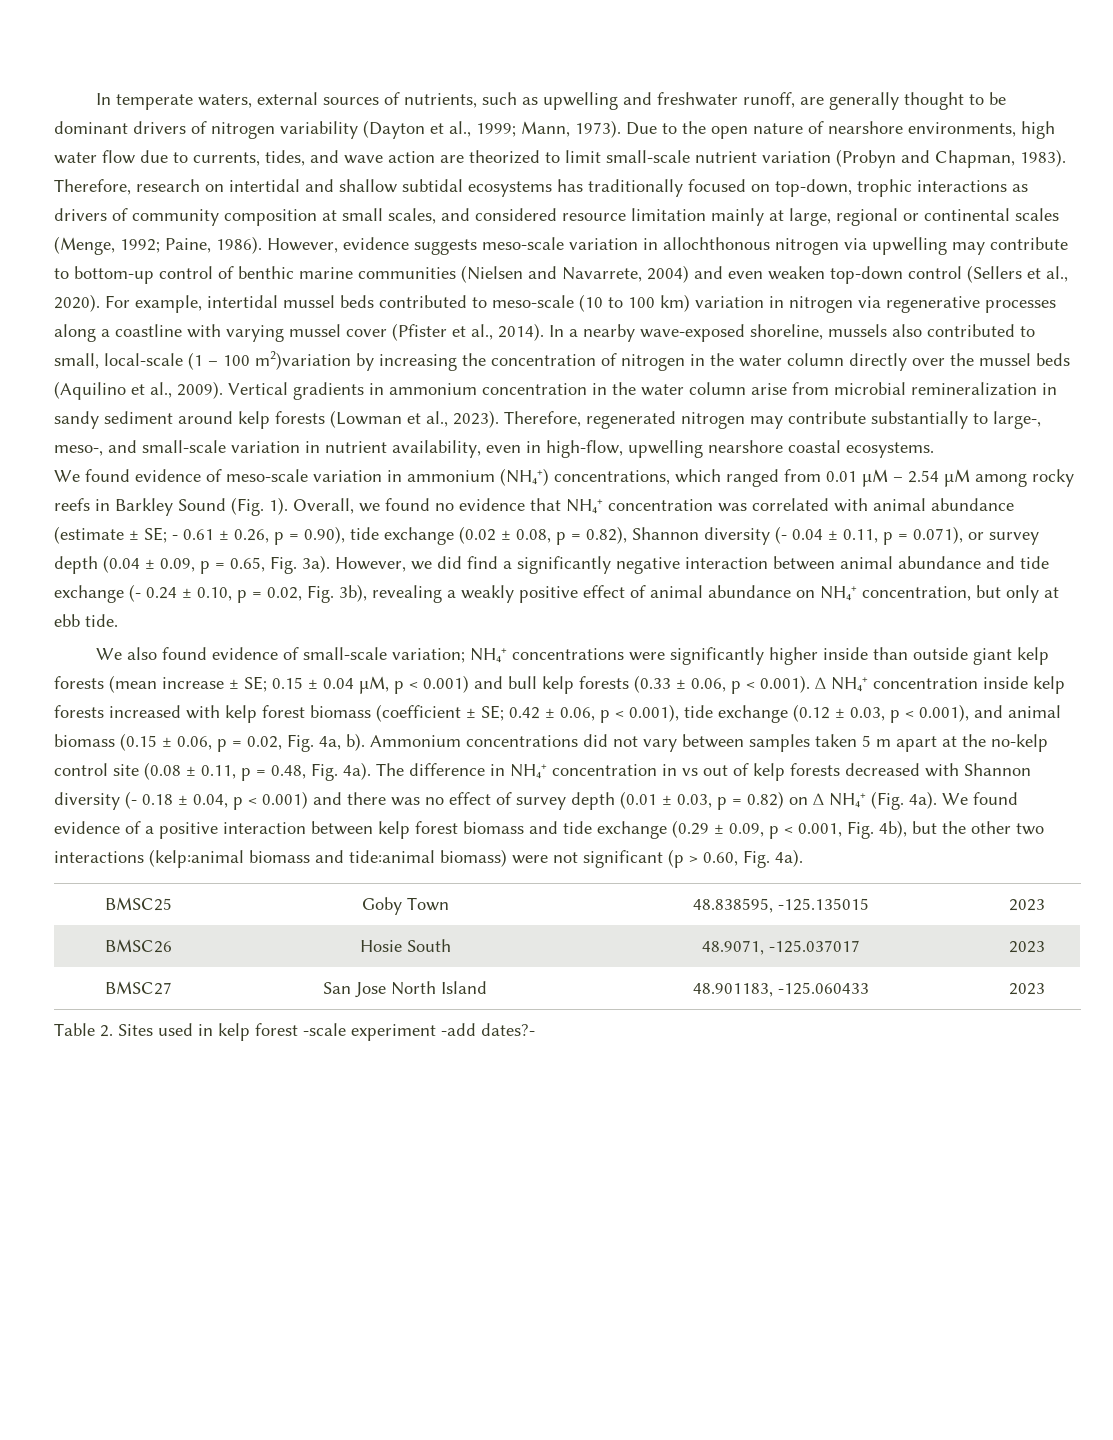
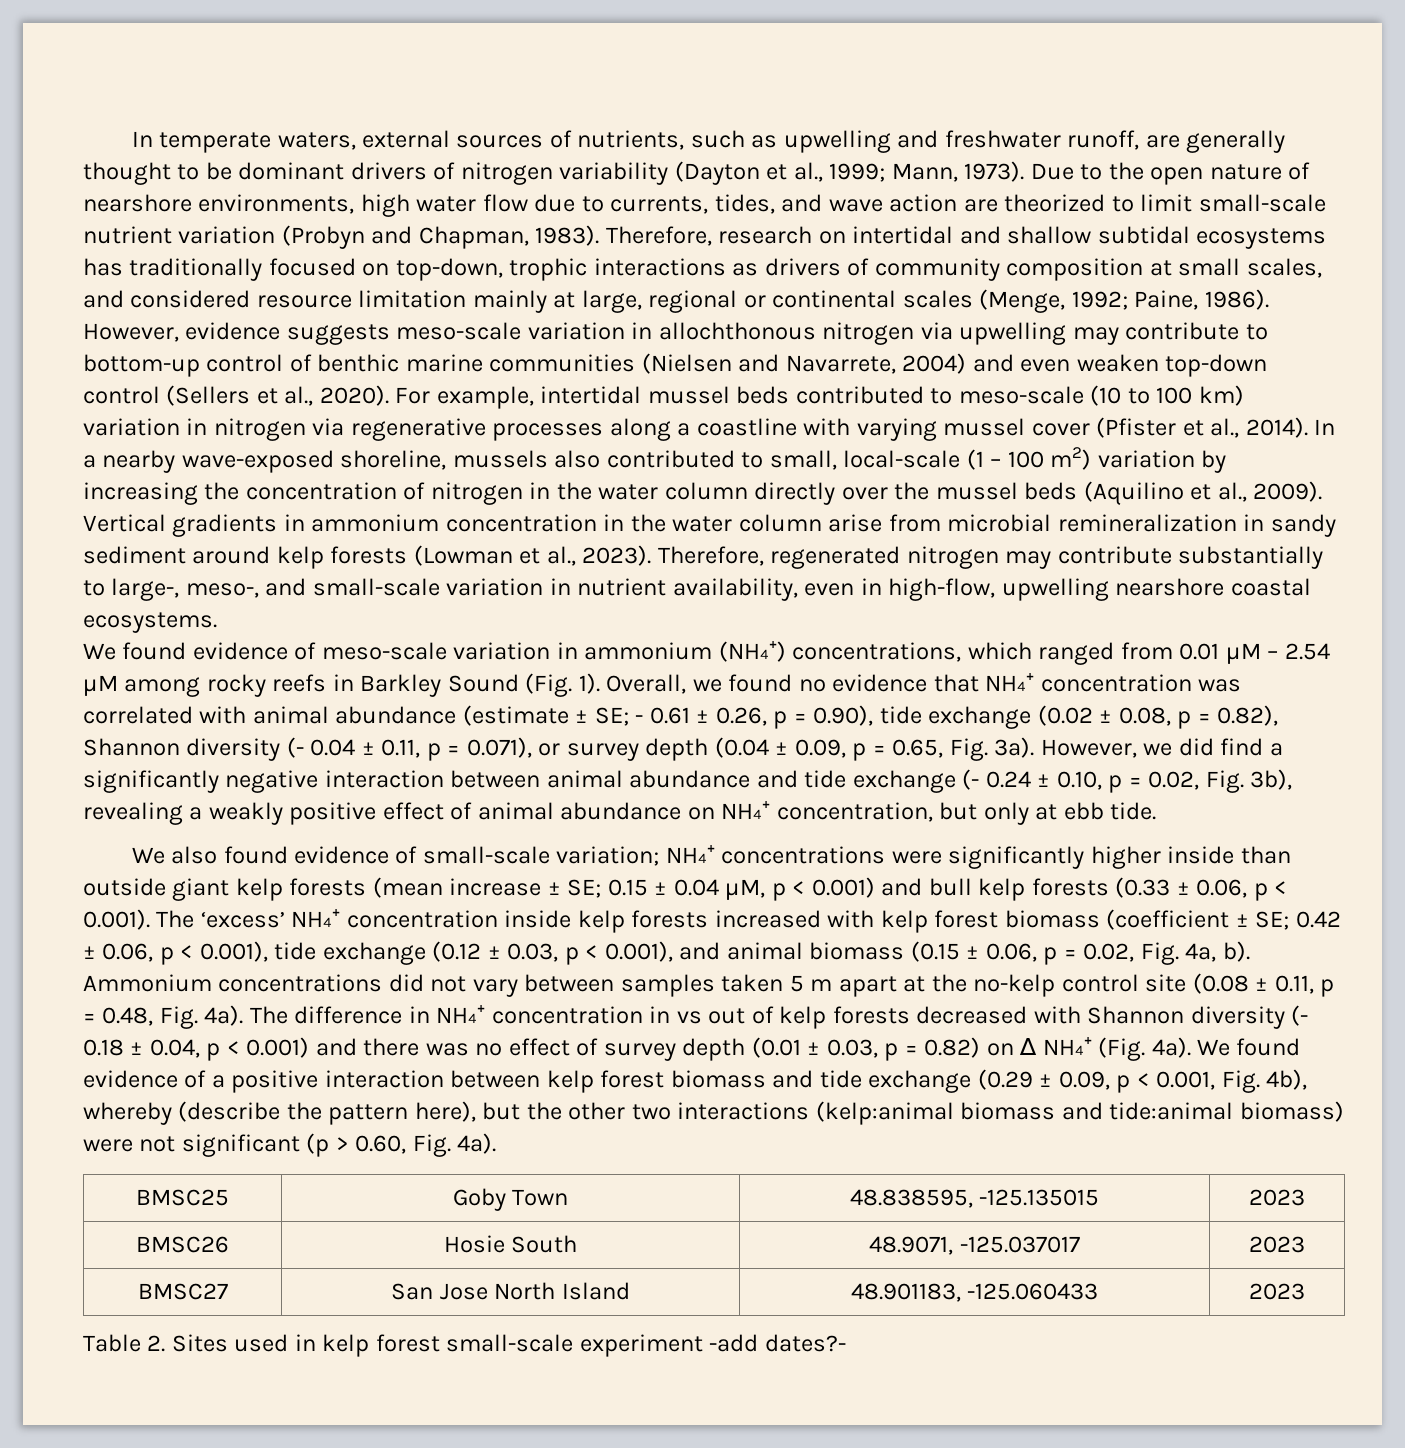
- In a nearby wave-exposed shoreline, mussels also contributed to small, local-scale (1 – 100 m2)variation by increasing the concentration of nitrogen in the water column directly over the mussel beds (Aquilino et al., 2009).
+ In a nearby wave-exposed shoreline, mussels also contributed to small, local-scale (1 – 100 m2) variation by increasing the concentration of nitrogen in the water column directly over the mussel beds (Aquilino et al., 2009).
- 0.15 ± 0.04 μM, p < 0.001) and bull kelp forests (0.33 ± 0.06, p < 0.001). ∆ NH₄⁺ concentration inside kelp forests increased with kelp forest biomass (coefficient ± SE;
+ 0.15 ± 0.04 μM, p < 0.001) and bull kelp forests (0.33 ± 0.06, p < 0.001). The ‘excess’ NH₄⁺ concentration inside kelp forests increased with kelp forest biomass (coefficient ± SE;
- We found evidence of a positive interaction between kelp forest biomass and tide exchange (0.29 ± 0.09, p < 0.001, Fig. 4b), but the other two interactions (kelp:animal biomass and tide:animal biomass) were not significant (p > 0.60, Fig. 4a).
+ We found evidence of a positive interaction between kelp forest biomass and tide exchange (0.29 ± 0.09, p < 0.001, Fig. 4b), whereby (describe the pattern here), but the other two interactions (kelp:animal biomass and tide:animal biomass) were not significant (p > 0.60, Fig. 4a).
- Table 2. Sites used in kelp forest -scale experiment -add dates?-
+ Table 2. Sites used in kelp forest small-scale experiment -add dates?-

